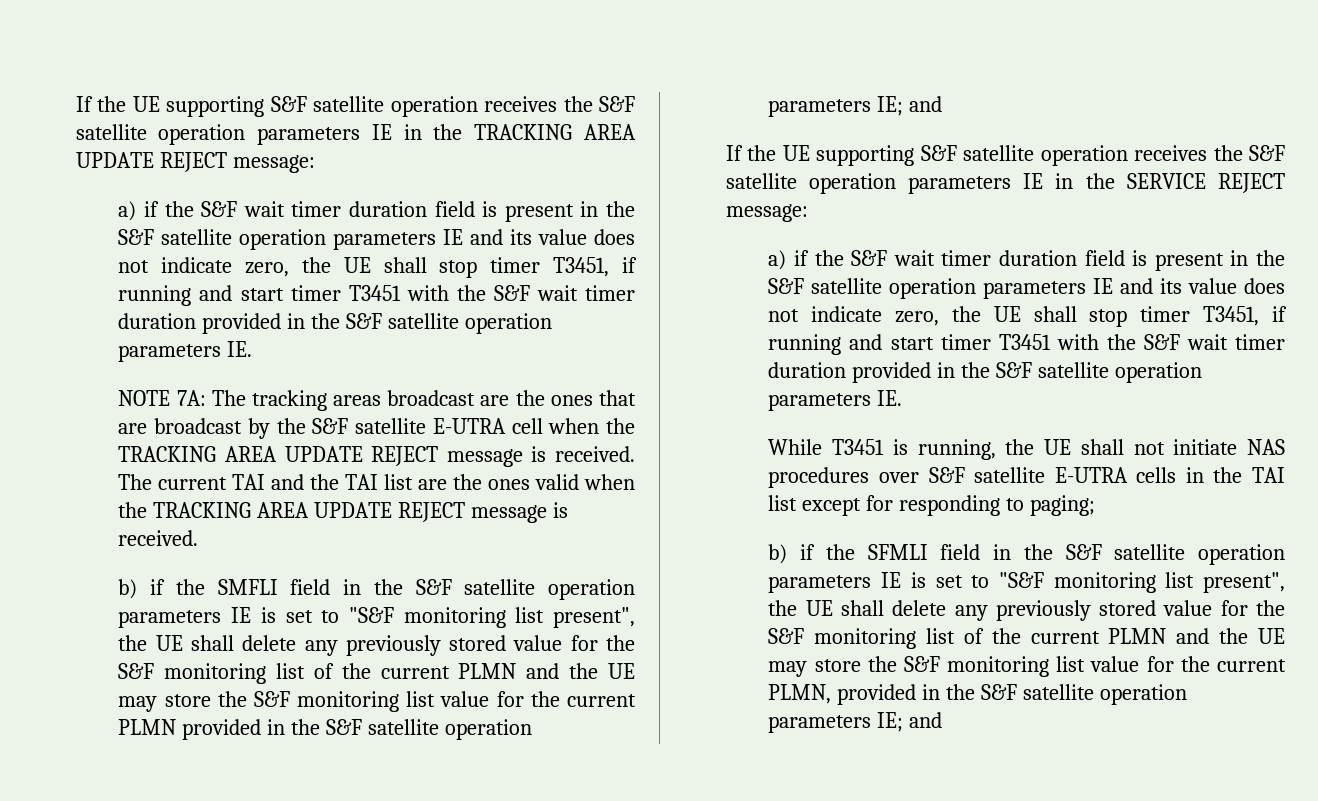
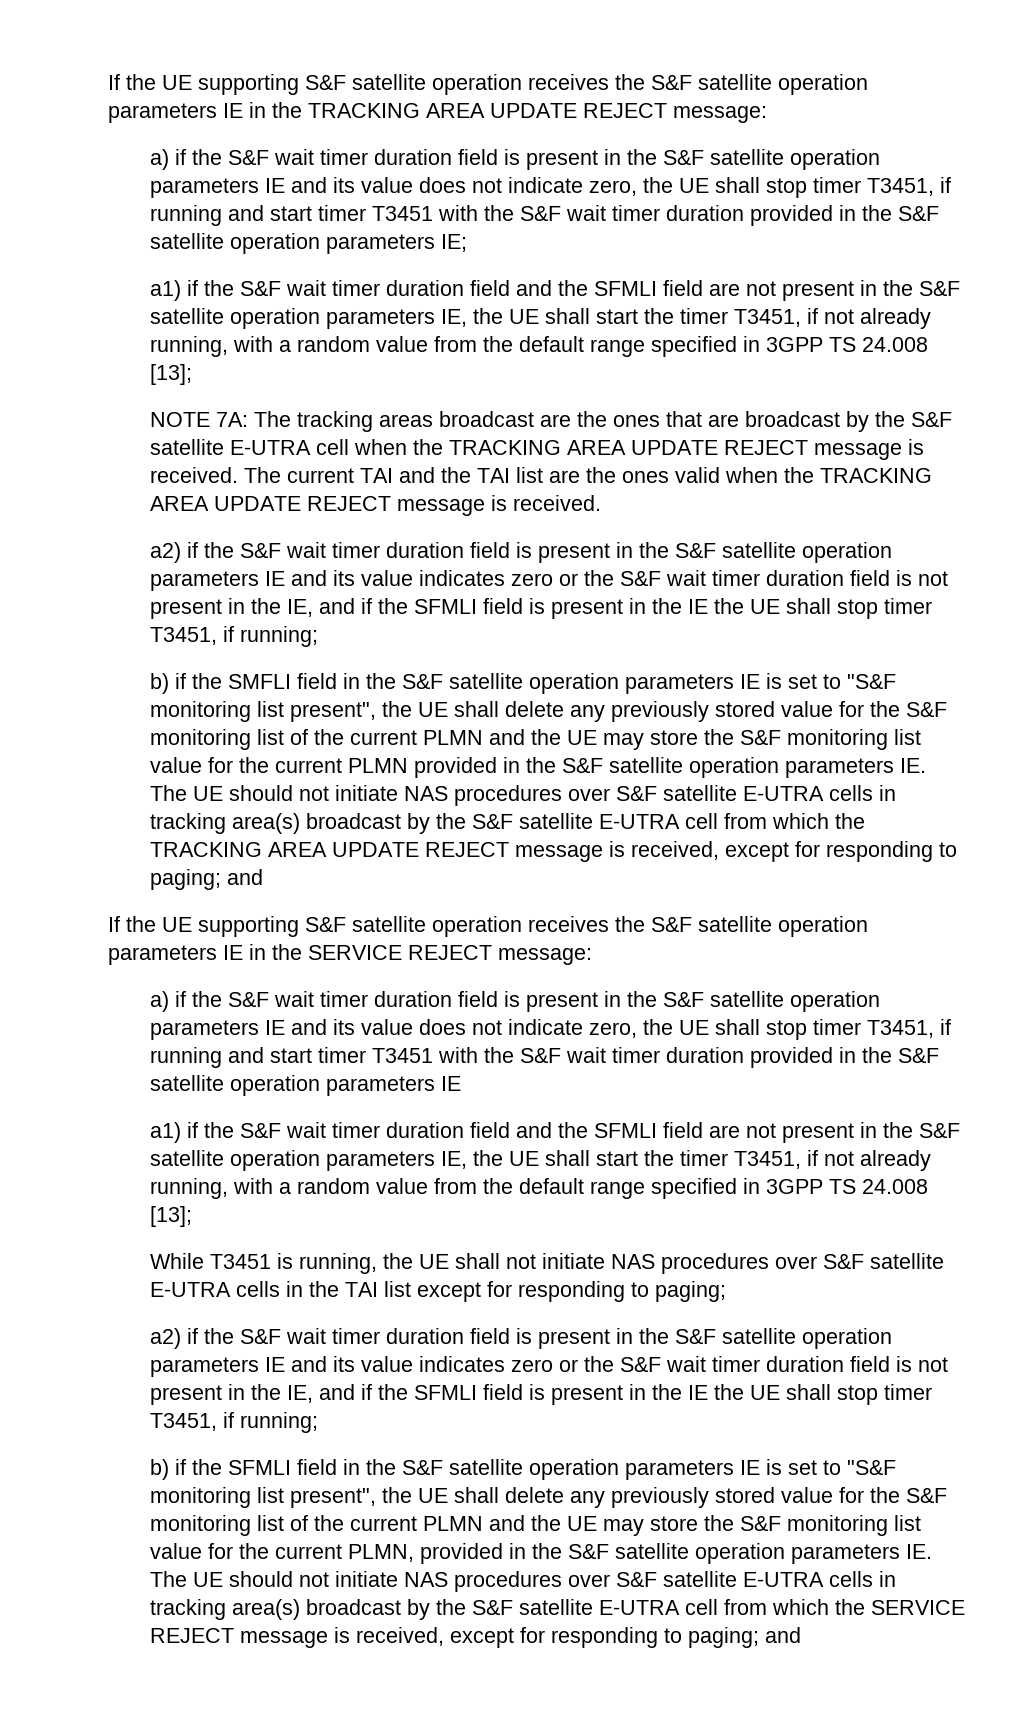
  If the UE supporting S&F satellite operation receives the S&F satellite operation parameters IE in the TRACKING AREA UPDATE REJECT message:
- a) if the S&F wait timer duration field is present in the S&F satellite operation parameters IE and its value does not indicate zero, the UE shall stop timer T3451, if running and start timer T3451 with the S&F wait timer duration provided in the S&F satellite operation parameters IE.
+ a) if the S&F wait timer duration field is present in the S&F satellite operation parameters IE and its value does not indicate zero, the UE shall stop timer T3451, if running and start timer T3451 with the S&F wait timer duration provided in the S&F satellite operation parameters IE;
+ a1) if the S&F wait timer duration field and the SFMLI field are not present in the S&F satellite operation parameters IE, the UE shall start the timer T3451, if not already running, with a random value from the default range specified in 3GPP TS 24.008 [13];
  The current TAI and the TAI list are the ones valid when the TRACKING AREA UPDATE REJECT message is received.
+ a2) if the S&F wait timer duration field is present in the S&F satellite operation parameters IE and its value indicates zero or the S&F wait timer duration field is not present in the IE, and if the SFMLI field is present in the IE the UE shall stop timer T3451, if running;
- b) if the SMFLI field in the S&F satellite operation parameters IE is set to "S&F monitoring list present", the UE shall delete any previously stored value for the S&F monitoring list of the current PLMN and the UE may store the S&F monitoring list value for the current PLMN provided in the S&F satellite operation parameters IE; and
+ b) if the SMFLI field in the S&F satellite operation parameters IE is set to "S&F monitoring list present", the UE shall delete any previously stored value for the S&F monitoring list of the current PLMN and the UE may store the S&F monitoring list value for the current PLMN provided in the S&F satellite operation parameters IE. The UE should not initiate NAS procedures over S&F satellite E-UTRA cells in tracking area(s) broadcast by the S&F satellite E-UTRA cell from which the TRACKING AREA UPDATE REJECT message is received, except for responding to paging; and
  If the UE supporting S&F satellite operation receives the S&F satellite operation parameters IE in the SERVICE REJECT message:
- a) if the S&F wait timer duration field is present in the S&F satellite operation parameters IE and its value does not indicate zero, the UE shall stop timer T3451, if running and start timer T3451 with the S&F wait timer duration provided in the S&F satellite operation parameters IE.
+ a) if the S&F wait timer duration field is present in the S&F satellite operation parameters IE and its value does not indicate zero, the UE shall stop timer T3451, if running and start timer T3451 with the S&F wait timer duration provided in the S&F satellite operation parameters IE
+ a1) if the S&F wait timer duration field and the SFMLI field are not present in the S&F satellite operation parameters IE, the UE shall start the timer T3451, if not already running, with a random value from the default range specified in 3GPP TS 24.008 [13];
  While T3451 is running, the UE shall not initiate NAS procedures over S&F satellite E-UTRA cells in the TAI list except for responding to paging;
+ a2) if the S&F wait timer duration field is present in the S&F satellite operation parameters IE and its value indicates zero or the S&F wait timer duration field is not present in the IE, and if the SFMLI field is present in the IE the UE shall stop timer T3451, if running;
- b) if the SFMLI field in the S&F satellite operation parameters IE is set to "S&F monitoring list present", the UE shall delete any previously stored value for the S&F monitoring list of the current PLMN and the UE may store the S&F monitoring list value for the current PLMN, provided in the S&F satellite operation parameters IE; and
+ b) if the SFMLI field in the S&F satellite operation parameters IE is set to "S&F monitoring list present", the UE shall delete any previously stored value for the S&F monitoring list of the current PLMN and the UE may store the S&F monitoring list value for the current PLMN, provided in the S&F satellite operation parameters IE. The UE should not initiate NAS procedures over S&F satellite E-UTRA cells in tracking area(s) broadcast by the S&F satellite E-UTRA cell from which the SERVICE REJECT message is received, except for responding to paging; and

